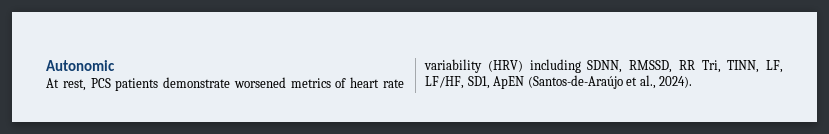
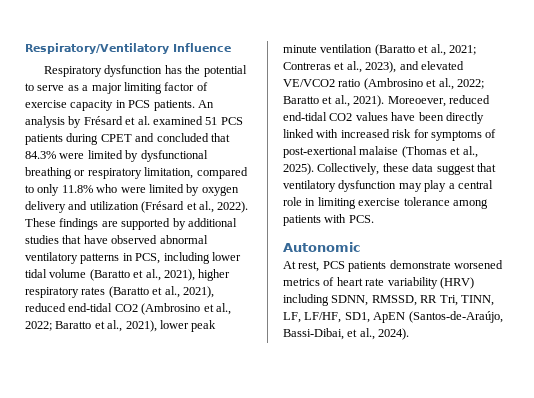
+ Respiratory/Ventilatory Influence
+ Respiratory dysfunction has the potential to serve as a major limiting factor of exercise capacity in PCS patients. An analysis by Frésard et al. examined 51 PCS patients during CPET and concluded that 84.3% were limited by dysfunctional breathing or respiratory limitation, compared to only 11.8% who were limited by oxygen delivery and utilization (Frésard et al., 2022). These findings are supported by additional studies that have observed abnormal ventilatory patterns in PCS, including lower tidal volume (Baratto et al., 2021), higher respiratory rates (Baratto et al., 2021), reduced end-tidal CO2 (Ambrosino et al., 2022; Baratto et al., 2021), lower peak minute ventilation (Baratto et al., 2021; Contreras et al., 2023), and elevated VE/VCO2 ratio (Ambrosino et al., 2022; Baratto et al., 2021). Moreoever, reduced end-tidal CO2 values have been directly linked with increased risk for symptoms of post-exertional malaise (Thomas et al., 2025). Collectively, these data suggest that ventilatory dysfunction may play a central role in limiting exercise tolerance among patients with PCS.
- At rest, PCS patients demonstrate worsened metrics of heart rate variability (HRV) including SDNN, RMSSD, RR Tri, TINN, LF, LF/HF, SD1, ApEN (Santos-de-Araújo et al., 2024).
+ At rest, PCS patients demonstrate worsened metrics of heart rate variability (HRV) including SDNN, RMSSD, RR Tri, TINN, LF, LF/HF, SD1, ApEN (Santos-de-Araújo, Bassi-Dibai, et al., 2024).

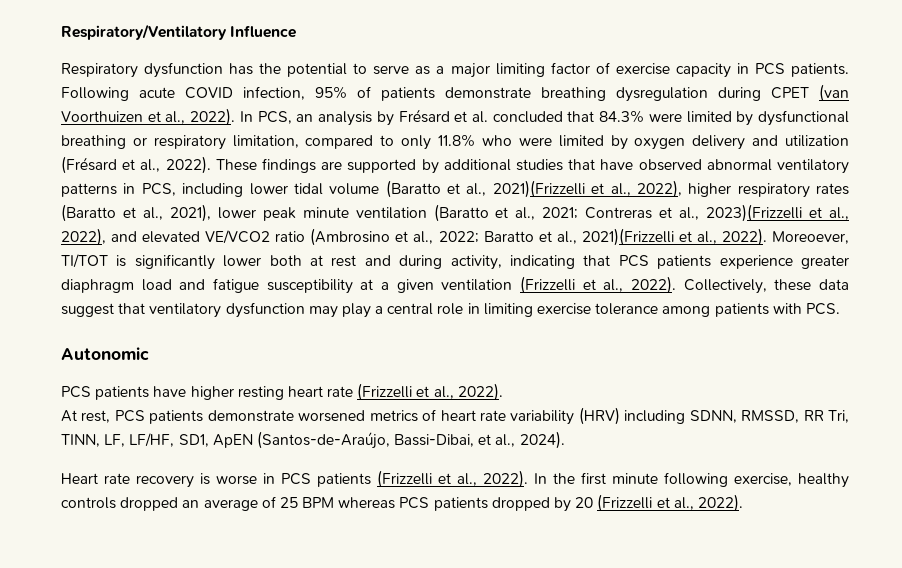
- An analysis by Frésard et al. examined 51 PCS patients during CPET and concluded that 84.3% were limited by dysfunctional breathing or respiratory limitation, compared to only 11.8% who were limited by oxygen delivery and utilization (Frésard et al., 2022).
+ Following acute COVID infection, 95% of patients demonstrate breathing dysregulation during CPET (van Voorthuizen et al., 2022). In PCS, an analysis by Frésard et al. concluded that 84.3% were limited by dysfunctional breathing or respiratory limitation, compared to only 11.8% who were limited by oxygen delivery and utilization (Frésard et al., 2022).
- These findings are supported by additional studies that have observed abnormal ventilatory patterns in PCS, including lower tidal volume (Baratto et al., 2021), higher respiratory rates (Baratto et al., 2021), reduced end-tidal CO2 (Ambrosino et al., 2022; Baratto et al., 2021), lower peak minute ventilation (Baratto et al., 2021; Contreras et al., 2023), and elevated VE/VCO2 ratio (Ambrosino et al., 2022; Baratto et al., 2021). Moreoever, reduced end-tidal CO2 values have been directly linked with increased risk for symptoms of post-exertional malaise (Thomas et al., 2025).
+ These findings are supported by additional studies that have observed abnormal ventilatory patterns in PCS, including lower tidal volume (Baratto et al., 2021)(Frizzelli et al., 2022), higher respiratory rates (Baratto et al., 2021), lower peak minute ventilation (Baratto et al., 2021; Contreras et al., 2023)(Frizzelli et al., 2022), and elevated VE/VCO2 ratio (Ambrosino et al., 2022; Baratto et al., 2021)(Frizzelli et al., 2022). Moreoever, TI/TOT is significantly lower both at rest and during activity, indicating that PCS patients experience greater diaphragm load and fatigue susceptibility at a given ventilation (Frizzelli et al., 2022).
+ PCS patients have higher resting heart rate (Frizzelli et al., 2022).
+ Heart rate recovery is worse in PCS patients (Frizzelli et al., 2022). In the first minute following exercise, healthy controls dropped an average of 25 BPM whereas PCS patients dropped by 20 (Frizzelli et al., 2022).

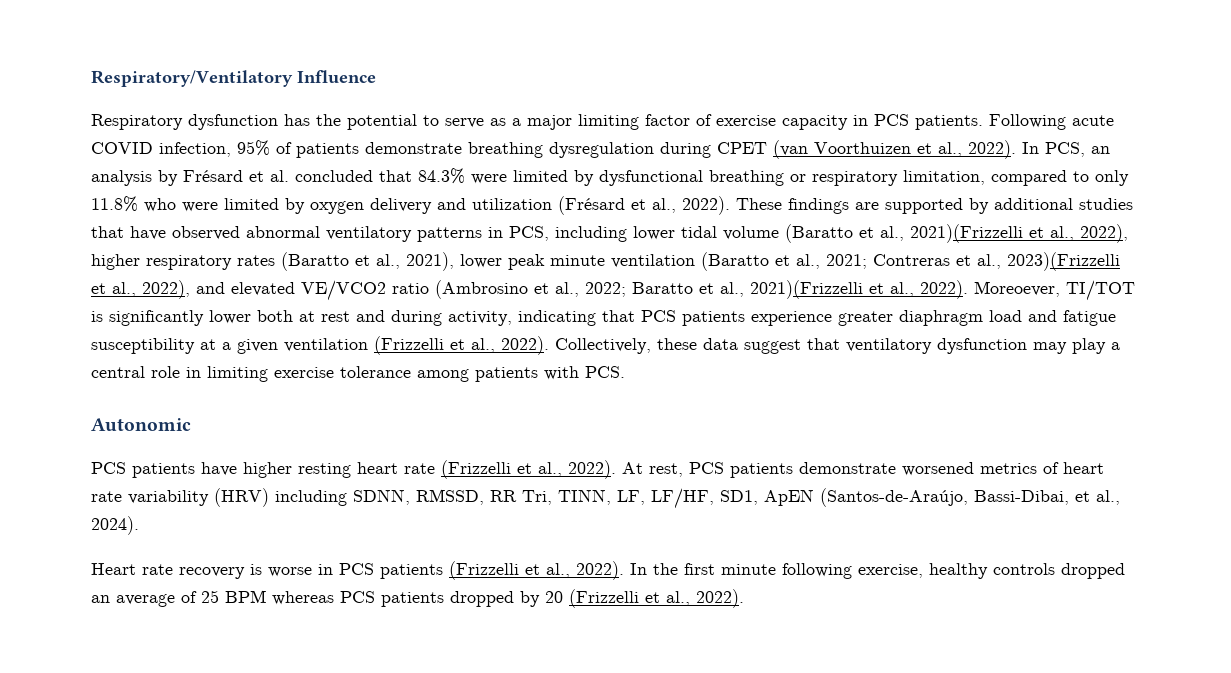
- PCS patients have higher resting heart rate (Frizzelli et al., 2022).
- At rest, PCS patients demonstrate worsened metrics of heart rate variability (HRV) including SDNN, RMSSD, RR Tri, TINN, LF, LF/HF, SD1, ApEN (Santos-de-Araújo, Bassi-Dibai, et al., 2024).
+ PCS patients have higher resting heart rate (Frizzelli et al., 2022). At rest, PCS patients demonstrate worsened metrics of heart rate variability (HRV) including SDNN, RMSSD, RR Tri, TINN, LF, LF/HF, SD1, ApEN (Santos-de-Araújo, Bassi-Dibai, et al., 2024).

